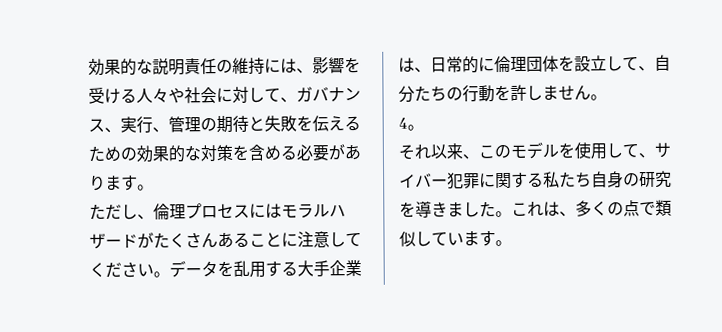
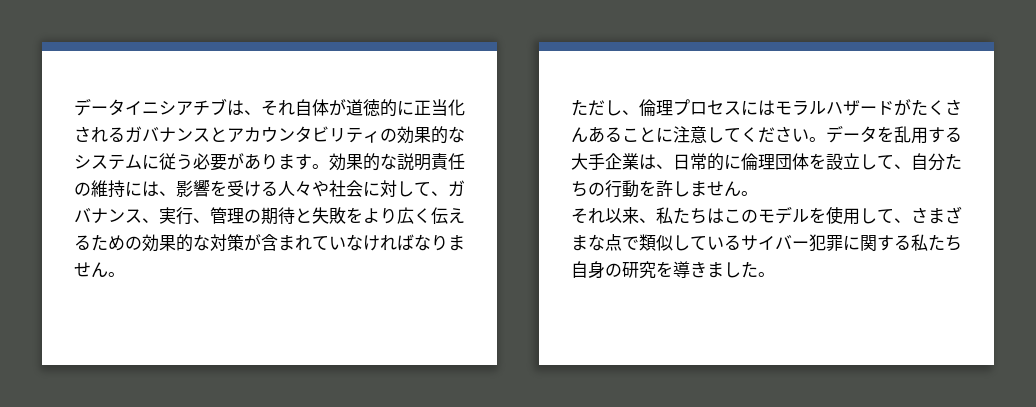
+ データイニシアチブは、それ自体が道徳的に正当化されるガバナンスとアカウンタビリティの効果的なシステムに従う必要があります。
- 効果的な説明責任の維持には、影響を受ける人々や社会に対して、ガバナンス、実行、管理の期待と失敗を伝えるための効果的な対策を含める必要があります。
+ 効果的な説明責任の維持には、影響を受ける人々や社会に対して、ガバナンス、実行、管理の期待と失敗をより広く伝えるための効果的な対策が含まれていなければなりません。
- 4。
- それ以来、このモデルを使用して、サイバー犯罪に関する私たち自身の研究を導きました。これは、多くの点で類似しています。
+ それ以来、私たちはこのモデルを使用して、さまざまな点で類似しているサイバー犯罪に関する私たち自身の研究を導きました。

